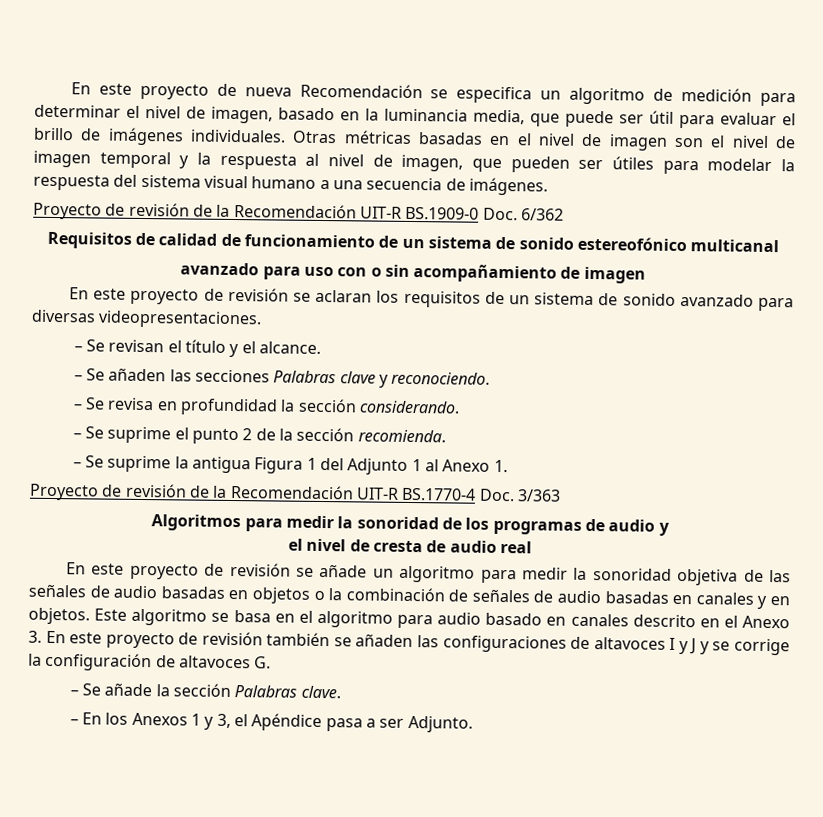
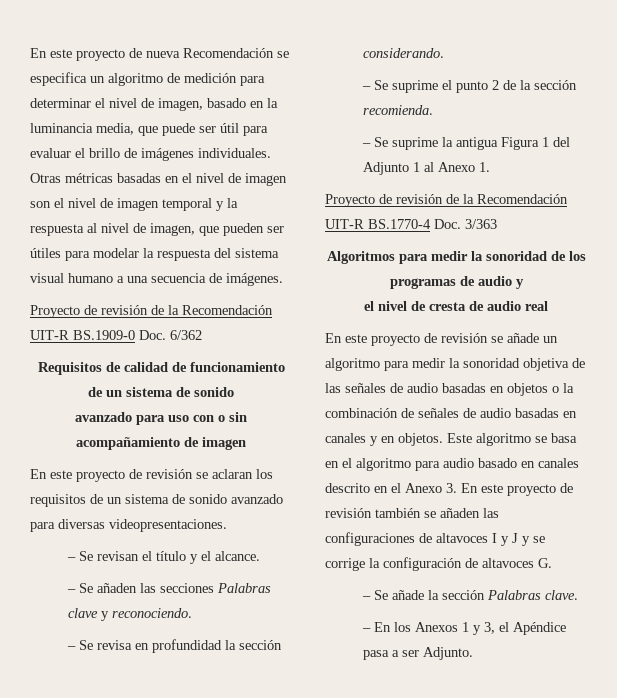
- Requisitos de calidad de funcionamiento de un sistema de sonido estereofónico multicanal
+ Requisitos de calidad de funcionamiento de un sistema de sonido

